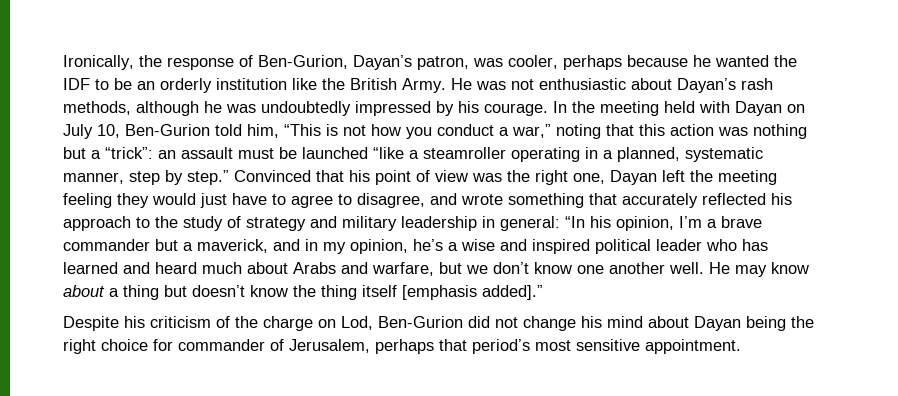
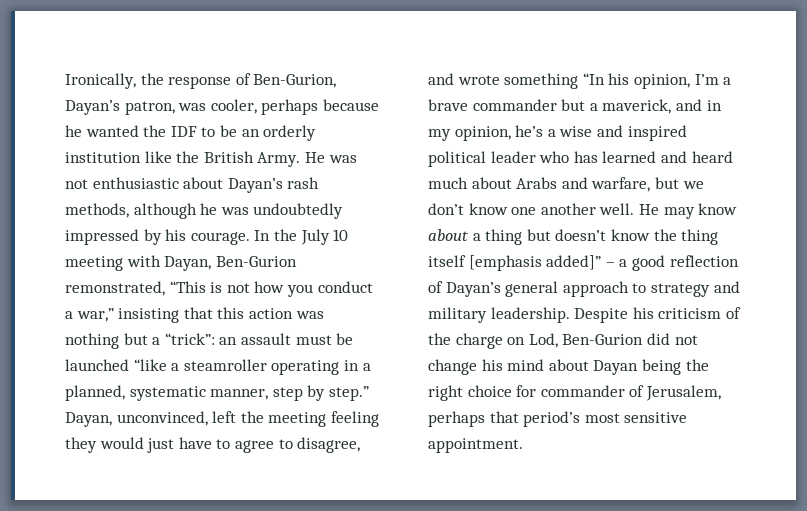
- In the meeting held with Dayan on July 10, Ben-Gurion told him, “This is not how you conduct a war,” noting that this action was nothing but a “trick”: an assault must be launched “like a steamroller operating in a planned, systematic manner, step by step.”
+ In the July 10 meeting with Dayan, Ben-Gurion remonstrated, “This is not how you conduct a war,” insisting that this action was nothing but a “trick”: an assault must be launched “like a steamroller operating in a planned, systematic manner, step by step.”
- Convinced that his point of view was the right one, Dayan left the meeting feeling they would just have to agree to disagree, and wrote something that accurately reflected his approach to the study of strategy and military leadership in general: “In his opinion, I’m a brave commander but a maverick, and in my opinion, he’s a wise and inspired political leader who has learned and heard much about Arabs and warfare, but we don’t know one another well.
+ Dayan, unconvinced, left the meeting feeling they would just have to agree to disagree, and wrote something “In his opinion, I’m a brave commander but a maverick, and in my opinion, he’s a wise and inspired political leader who has learned and heard much about Arabs and warfare, but we don’t know one another well.
- He may know about a thing but doesn’t know the thing itself [emphasis added].”
- Despite his criticism of the charge on Lod, Ben-Gurion did not change his mind about Dayan being the right choice for commander of Jerusalem, perhaps that period’s most sensitive appointment.
+ He may know about a thing but doesn’t know the thing itself [emphasis added]” – a good reflection of Dayan’s general approach to strategy and military leadership. Despite his criticism of the charge on Lod, Ben-Gurion did not change his mind about Dayan being the right choice for commander of Jerusalem, perhaps that period’s most sensitive appointment.

